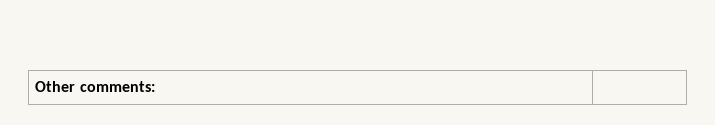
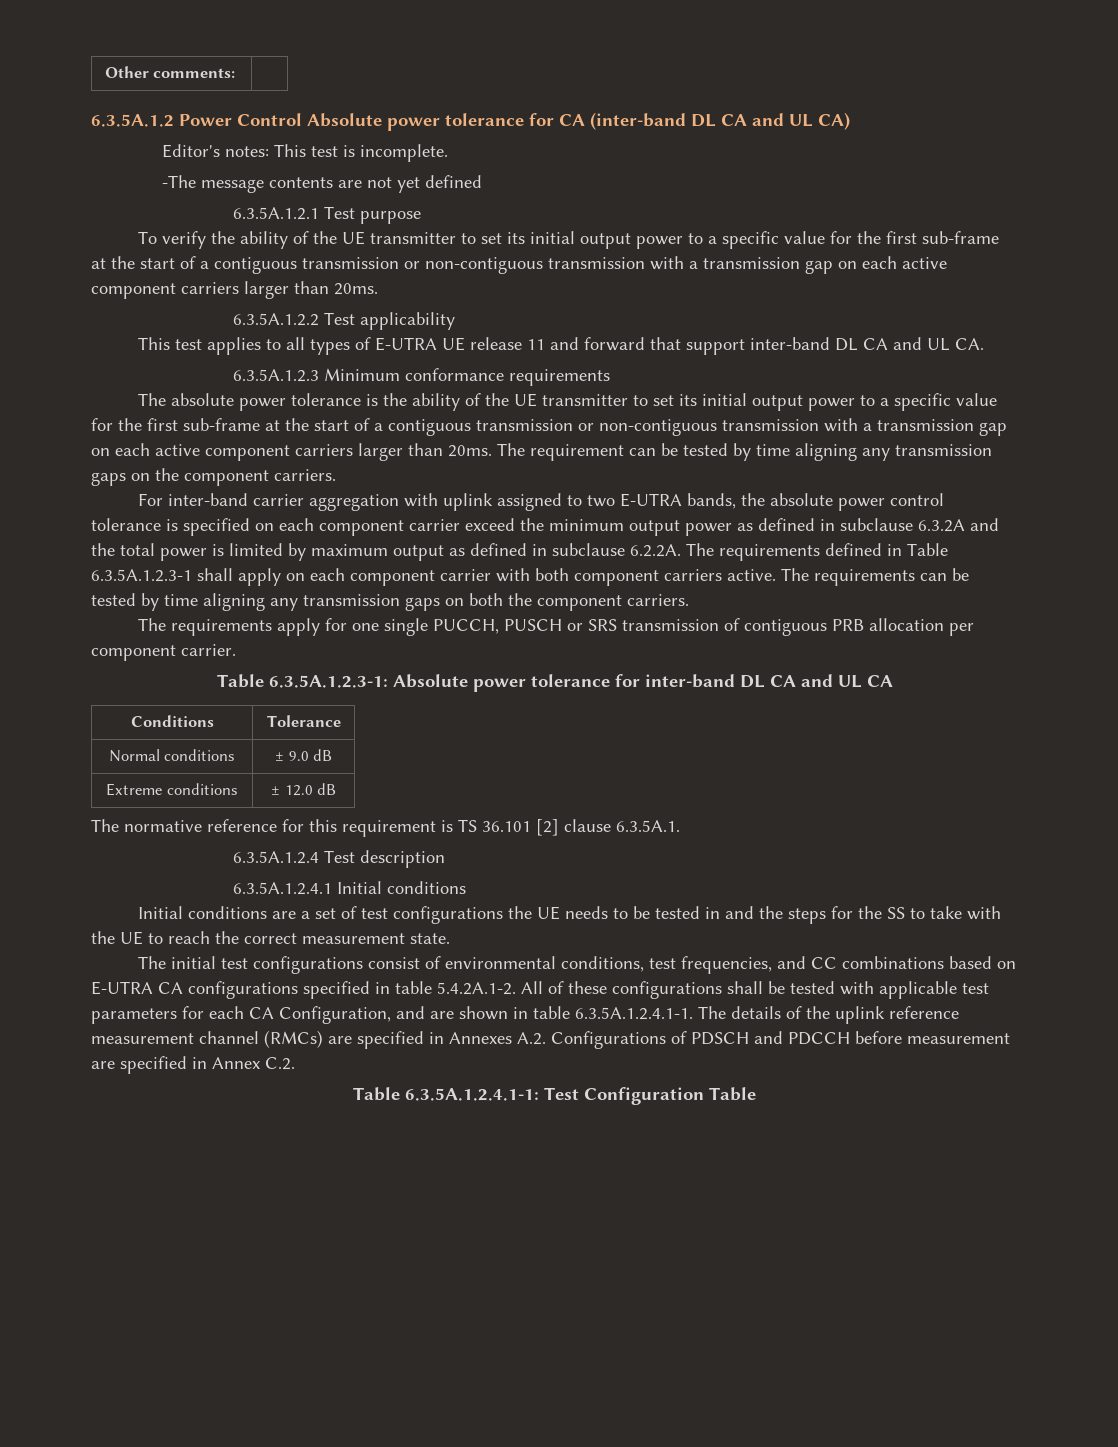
+ 6.3.5A.1.2 Power Control Absolute power tolerance for CA (inter-band DL CA and UL CA)
+ Editor's notes: This test is incomplete.
+ -The message contents are not yet defined
+ 6.3.5A.1.2.1 Test purpose
+ To verify the ability of the UE transmitter to set its initial output power to a specific value for the first sub-frame at the start of a contiguous transmission or non-contiguous transmission with a transmission gap on each active component carriers larger than 20ms.
+ 6.3.5A.1.2.2 Test applicability
+ This test applies to all types of E-UTRA UE release 11 and forward that support inter-band DL CA and UL CA.
+ 6.3.5A.1.2.3 Minimum conformance requirements
+ The absolute power tolerance is the ability of the UE transmitter to set its initial output power to a specific value for the first sub-frame at the start of a contiguous transmission or non-contiguous transmission with a transmission gap on each active component carriers larger than 20ms. The requirement can be tested by time aligning any transmission gaps on the component carriers.
+ For inter-band carrier aggregation with uplink assigned to two E-UTRA bands, the absolute power control tolerance is specified on each component carrier exceed the minimum output power as defined in subclause 6.3.2A and the total power is limited by maximum output as defined in subclause 6.2.2A. The requirements defined in Table 6.3.5A.1.2.3-1 shall apply on each component carrier with both component carriers active. The requirements can be tested by time aligning any transmission gaps on both the component carriers.
+ The requirements apply for one single PUCCH, PUSCH or SRS transmission of contiguous PRB allocation per component carrier.
+ Table 6.3.5A.1.2.3-1: Absolute power tolerance for inter-band DL CA and UL CA
+ Conditions | Tolerance
+ Normal conditions | ± 9.0 dB
+ Extreme conditions | ± 12.0 dB
+ The normative reference for this requirement is TS 36.101 [2] clause 6.3.5A.1.
+ 6.3.5A.1.2.4 Test description
+ 6.3.5A.1.2.4.1 Initial conditions
+ Initial conditions are a set of test configurations the UE needs to be tested in and the steps for the SS to take with the UE to reach the correct measurement state.
+ The initial test configurations consist of environmental conditions, test frequencies, and CC combinations based on E-UTRA CA configurations specified in table 5.4.2A.1-2. All of these configurations shall be tested with applicable test parameters for each CA Configuration, and are shown in table 6.3.5A.1.2.4.1-1. The details of the uplink reference measurement channel (RMCs) are specified in Annexes A.2. Configurations of PDSCH and PDCCH before measurement are specified in Annex C.2.
+ Table 6.3.5A.1.2.4.1-1: Test Configuration Table

